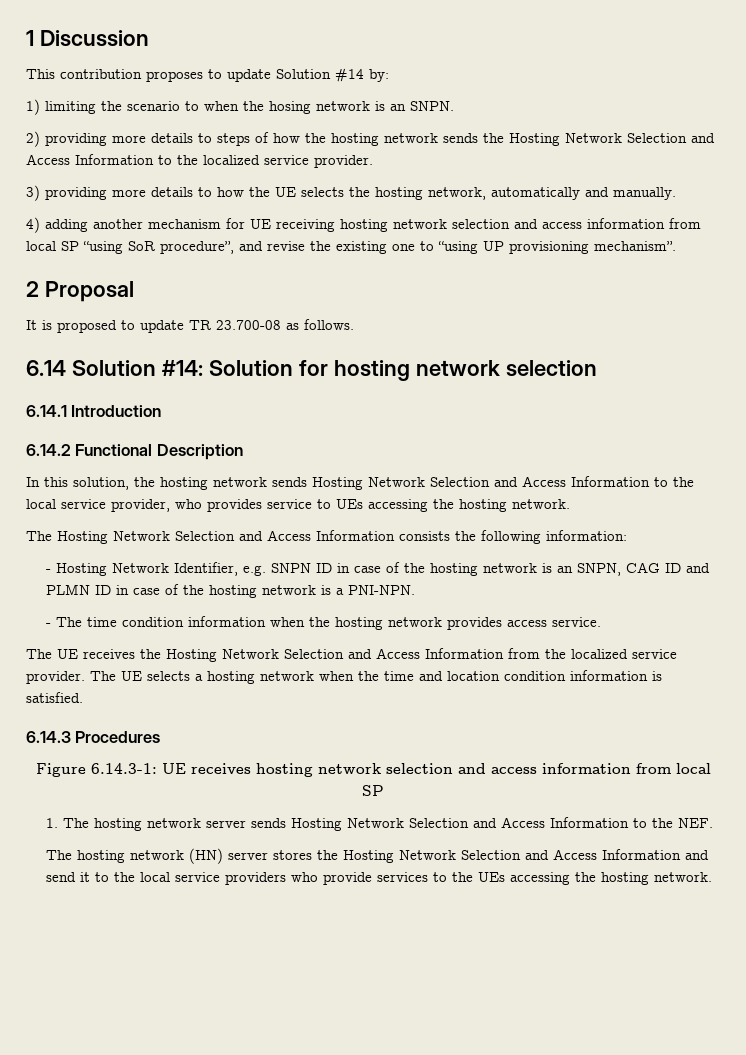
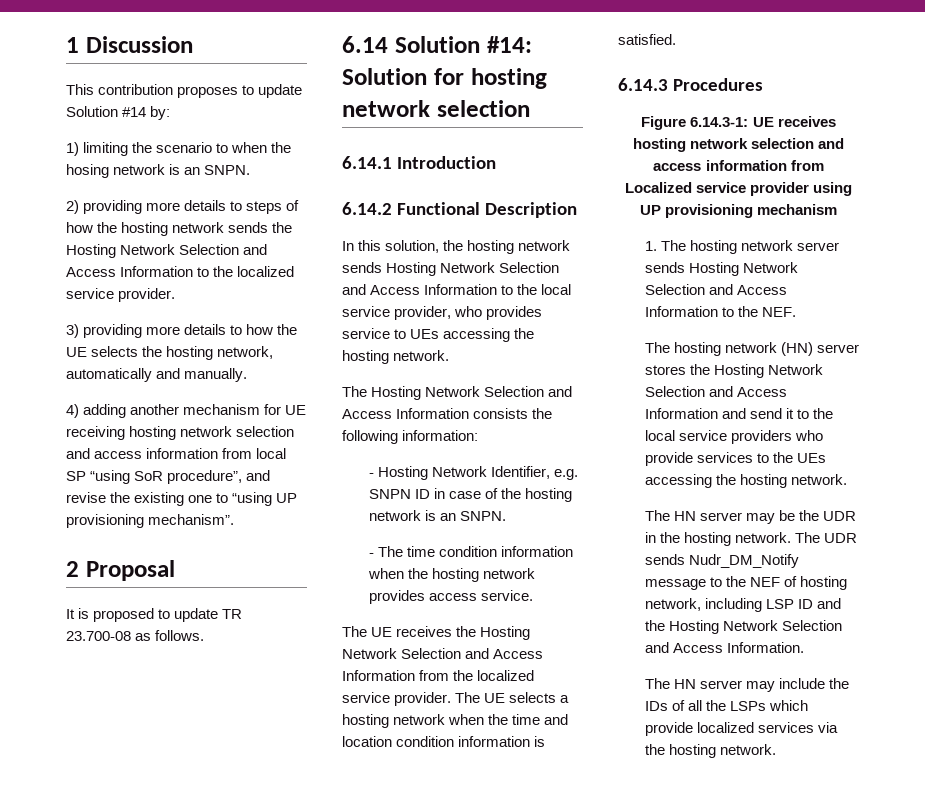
- - Hosting Network Identifier, e.g. SNPN ID in case of the hosting network is an SNPN, CAG ID and PLMN ID in case of the hosting network is a PNI-NPN.
+ - Hosting Network Identifier, e.g. SNPN ID in case of the hosting network is an SNPN.
- Figure 6.14.3-1: UE receives hosting network selection and access information from local SP
+ Figure 6.14.3-1: UE receives hosting network selection and access information from Localized service provider using UP provisioning mechanism
+ The HN server may be the UDR in the hosting network. The UDR sends Nudr_DM_Notify message to the NEF of hosting network, including LSP ID and the Hosting Network Selection and Access Information.
+ The HN server may include the IDs of all the LSPs which provide localized services via the hosting network.

